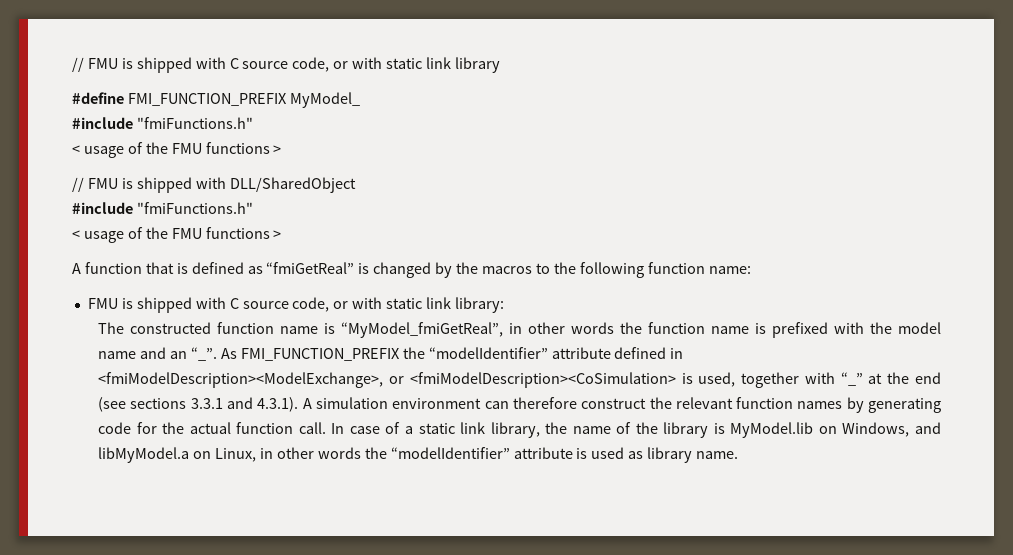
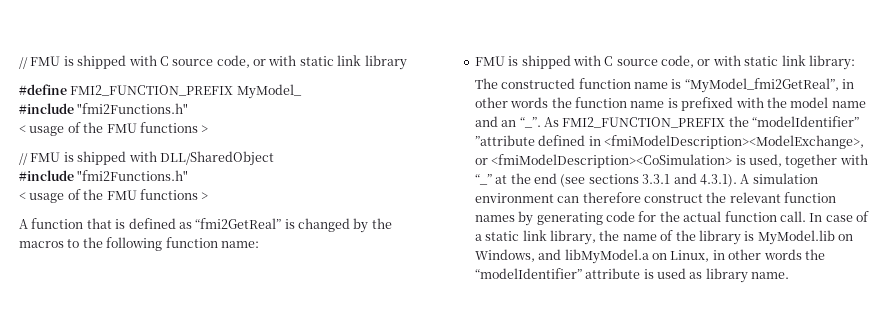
- #define FMI_FUNCTION_PREFIX MyModel_
- #include "fmiFunctions.h"
+ #define FMI2_FUNCTION_PREFIX MyModel_
+ #include "fmi2Functions.h"
  // FMU is shipped with DLL/SharedObject
- #include "fmiFunctions.h"
+ #include "fmi2Functions.h"
- A function that is defined as “fmiGetReal” is changed by the macros to the following function name:
+ A function that is defined as “fmi2GetReal” is changed by the macros to the following function name:
- The constructed function name is “MyModel_fmiGetReal”, in other words the function name is prefixed with the model name and an “_”.
+ The constructed function name is “MyModel_fmi2GetReal”, in other words the function name is prefixed with the model name and an “_”.
- As FMI_FUNCTION_PREFIX the “modelIdentifier” attribute defined in <fmiModelDescription><ModelExchange>, or <fmiModelDescription><CoSimulation> is used, together with “_” at the end (see sections 3.3.1 and 4.3.1). A simulation environment can therefore construct the relevant function names by generating code for the actual function call.
+ As FMI2_FUNCTION_PREFIX the “modelIdentifier” ”attribute defined in <fmiModelDescription><ModelExchange>, or <fmiModelDescription><CoSimulation> is used, together with “_” at the end (see sections 3.3.1 and 4.3.1). A simulation environment can therefore construct the relevant function names by generating code for the actual function call.

